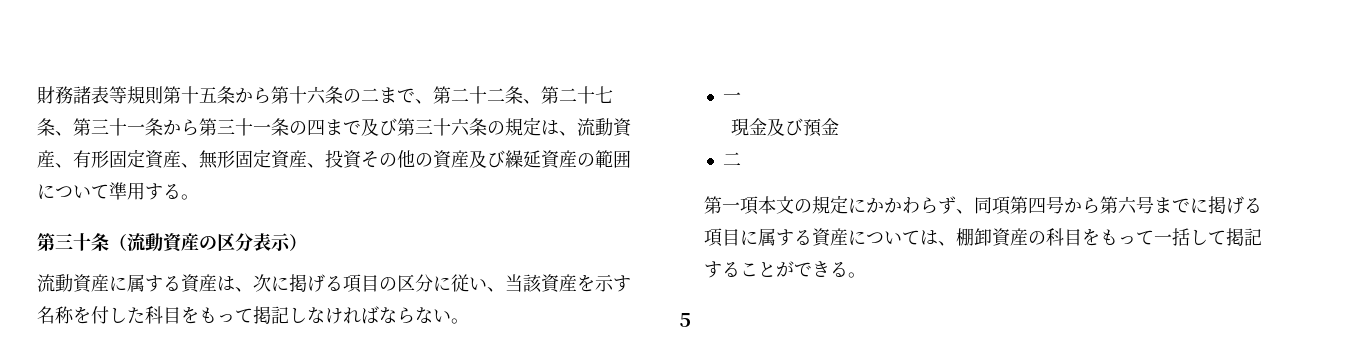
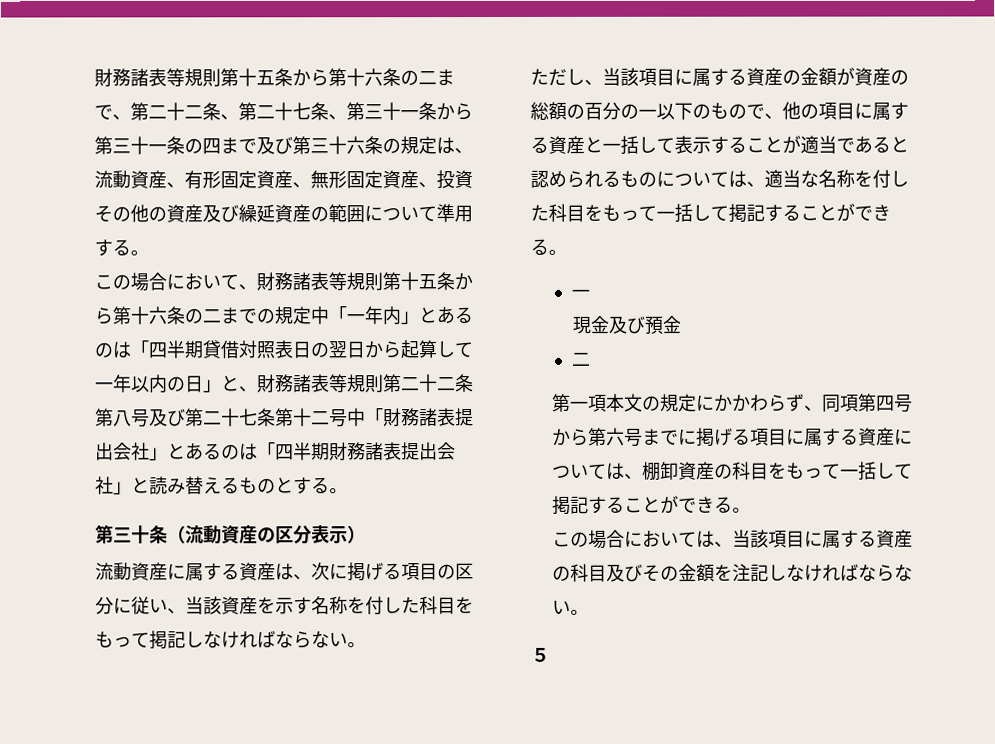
+ この場合において、財務諸表等規則第十五条から第十六条の二までの規定中「一年内」とあるのは「四半期貸借対照表日の翌日から起算して一年以内の日」と、財務諸表等規則第二十二条第八号及び第二十七条第十二号中「財務諸表提出会社」とあるのは「四半期財務諸表提出会社」と読み替えるものとする。
+ ただし、当該項目に属する資産の金額が資産の総額の百分の一以下のもので、他の項目に属する資産と一括して表示することが適当であると認められるものについては、適当な名称を付した科目をもって一括して掲記することができる。
+ この場合においては、当該項目に属する資産の科目及びその金額を注記しなければならない。

